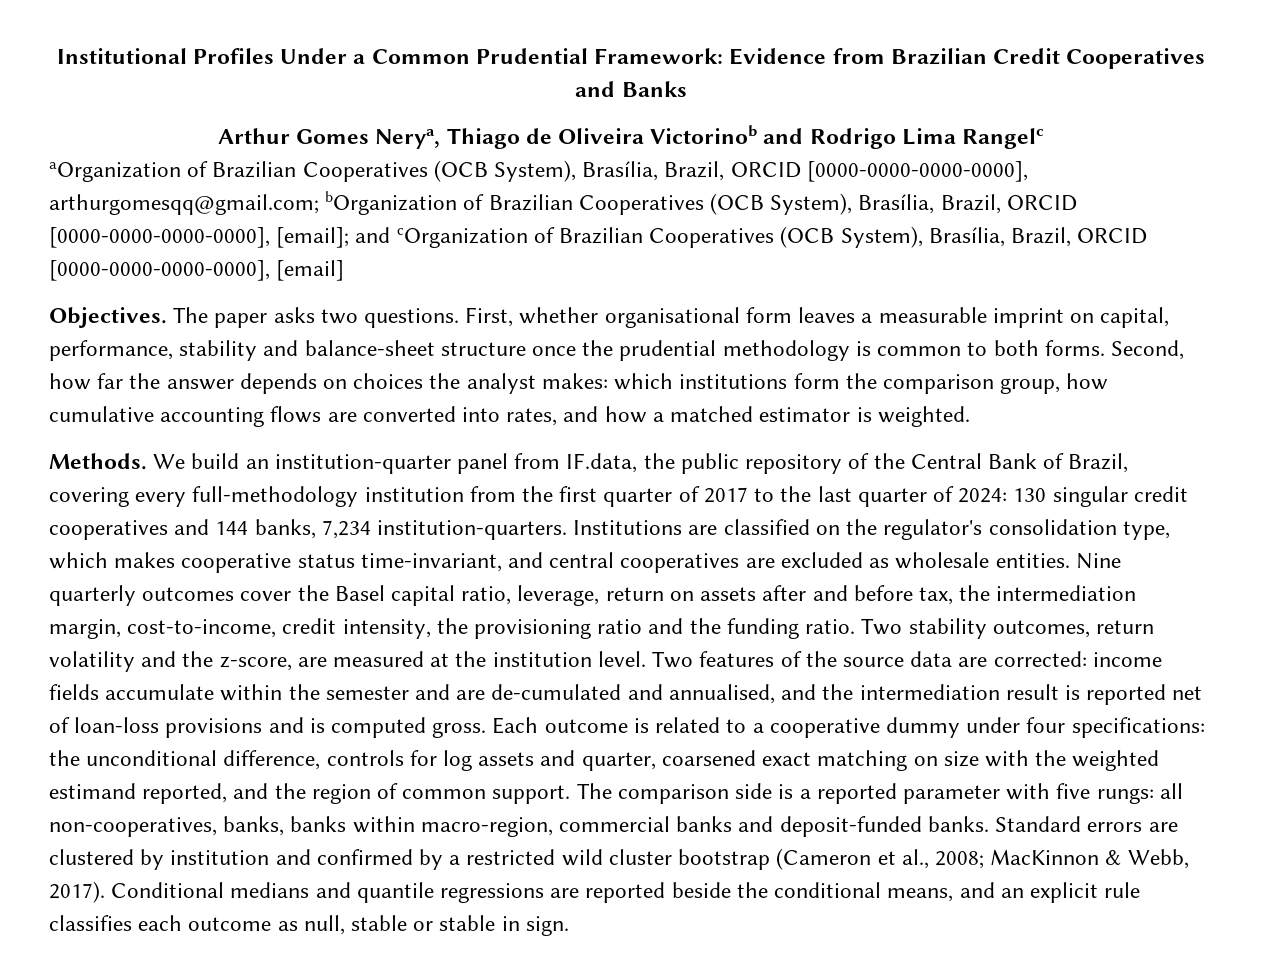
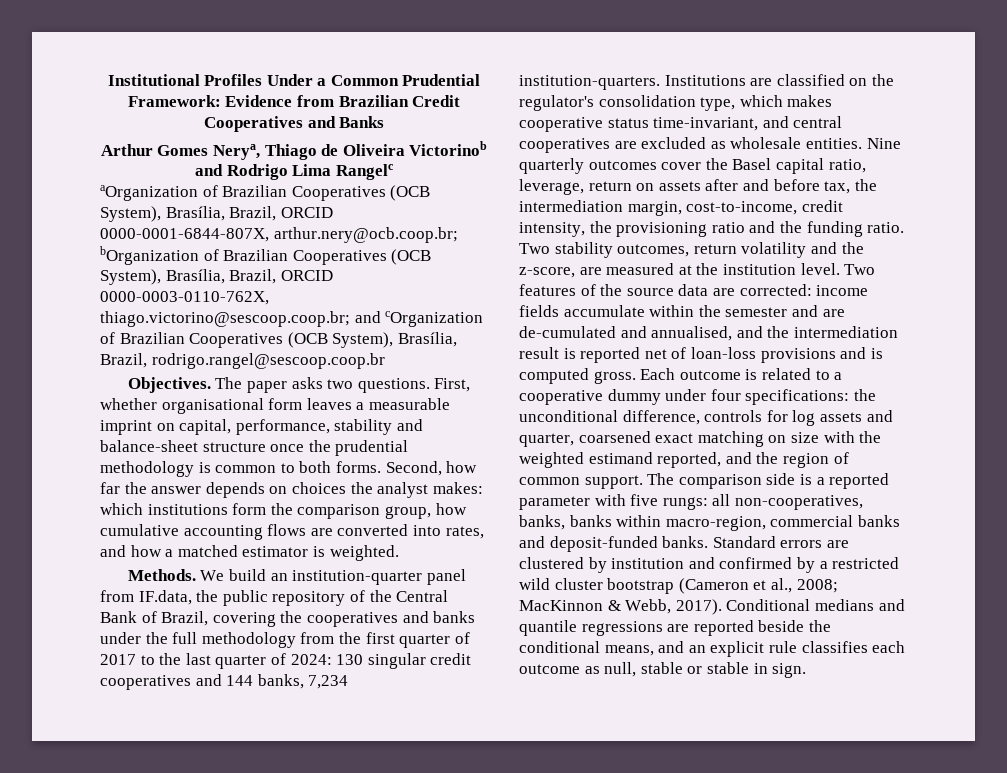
- aOrganization of Brazilian Cooperatives (OCB System), Brasília, Brazil, ORCID [0000-0000-0000-0000], arthurgomesqq@gmail.com; bOrganization of Brazilian Cooperatives (OCB System), Brasília, Brazil, ORCID [0000-0000-0000-0000], [email]; and cOrganization of Brazilian Cooperatives (OCB System), Brasília, Brazil, ORCID [0000-0000-0000-0000], [email]
+ aOrganization of Brazilian Cooperatives (OCB System), Brasília, Brazil, ORCID 0000-0001-6844-807X, arthur.nery@ocb.coop.br; bOrganization of Brazilian Cooperatives (OCB System), Brasília, Brazil, ORCID 0000-0003-0110-762X, thiago.victorino@sescoop.coop.br; and cOrganization of Brazilian Cooperatives (OCB System), Brasília, Brazil, rodrigo.rangel@sescoop.coop.br
- We build an institution-quarter panel from IF.data, the public repository of the Central Bank of Brazil, covering every full-methodology institution from the first quarter of 2017 to the last quarter of 2024: 130 singular credit cooperatives and 144 banks, 7,234 institution-quarters.
+ We build an institution-quarter panel from IF.data, the public repository of the Central Bank of Brazil, covering the cooperatives and banks under the full methodology from the first quarter of 2017 to the last quarter of 2024: 130 singular credit cooperatives and 144 banks, 7,234 institution-quarters.

